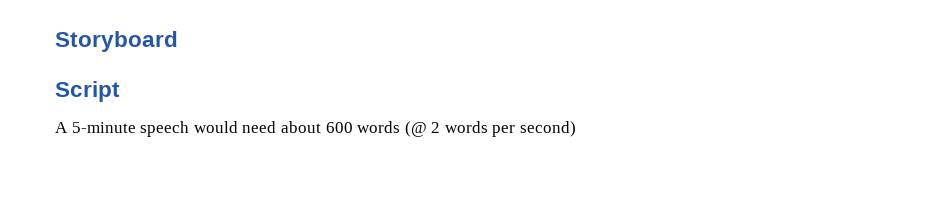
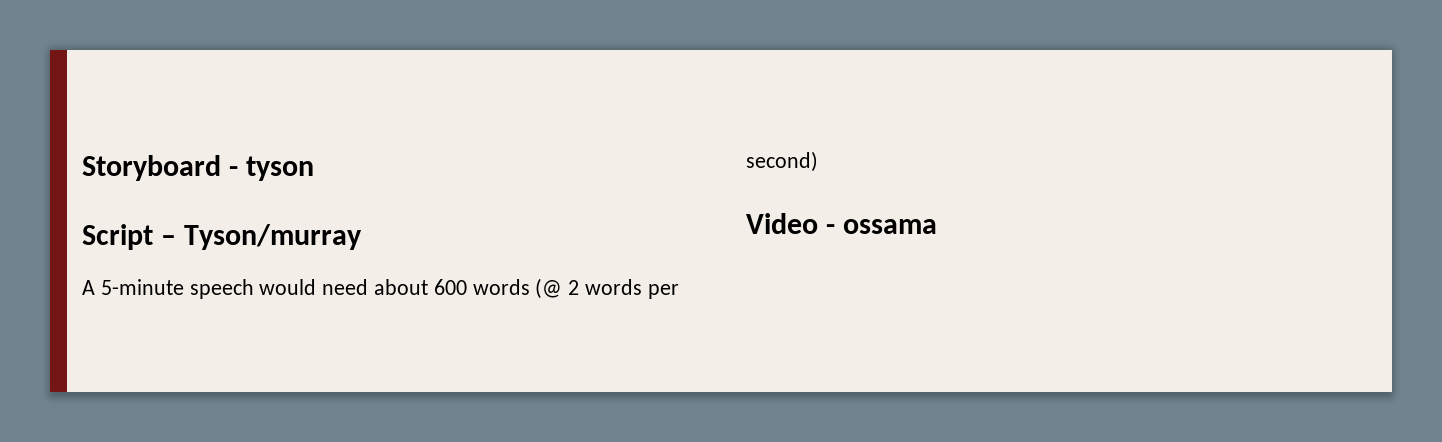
- Storyboard
+ Storyboard - tyson
- Script
+ Script – Tyson/murray
+ Video - ossama

